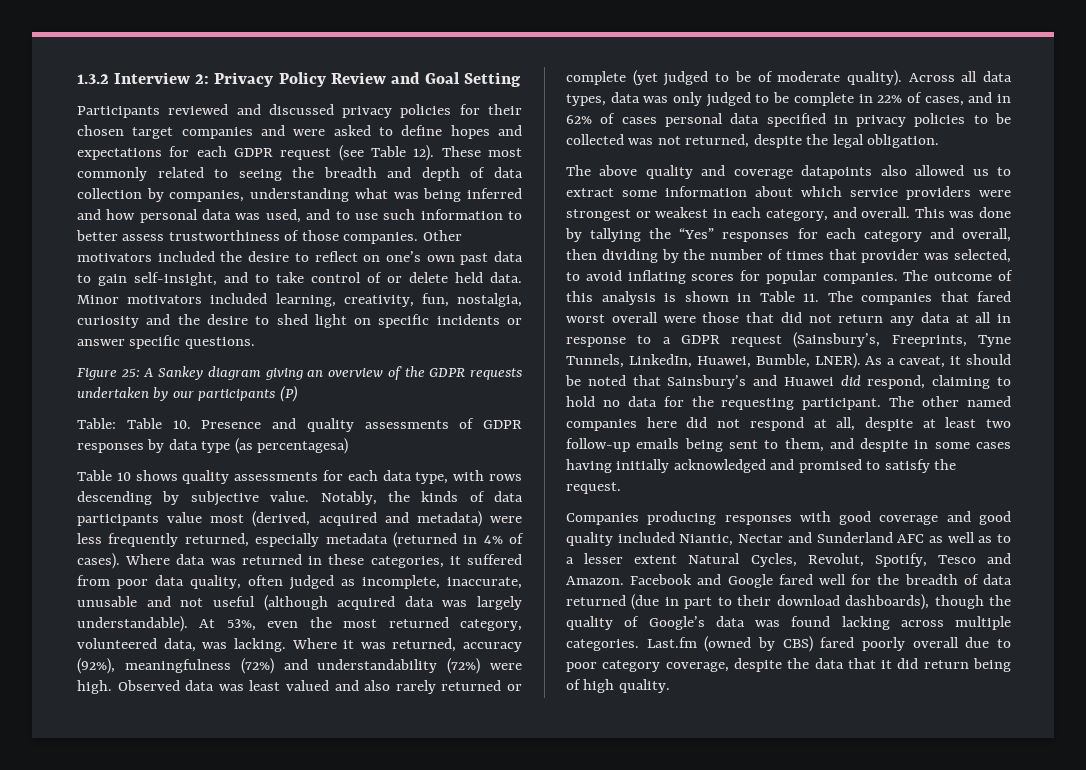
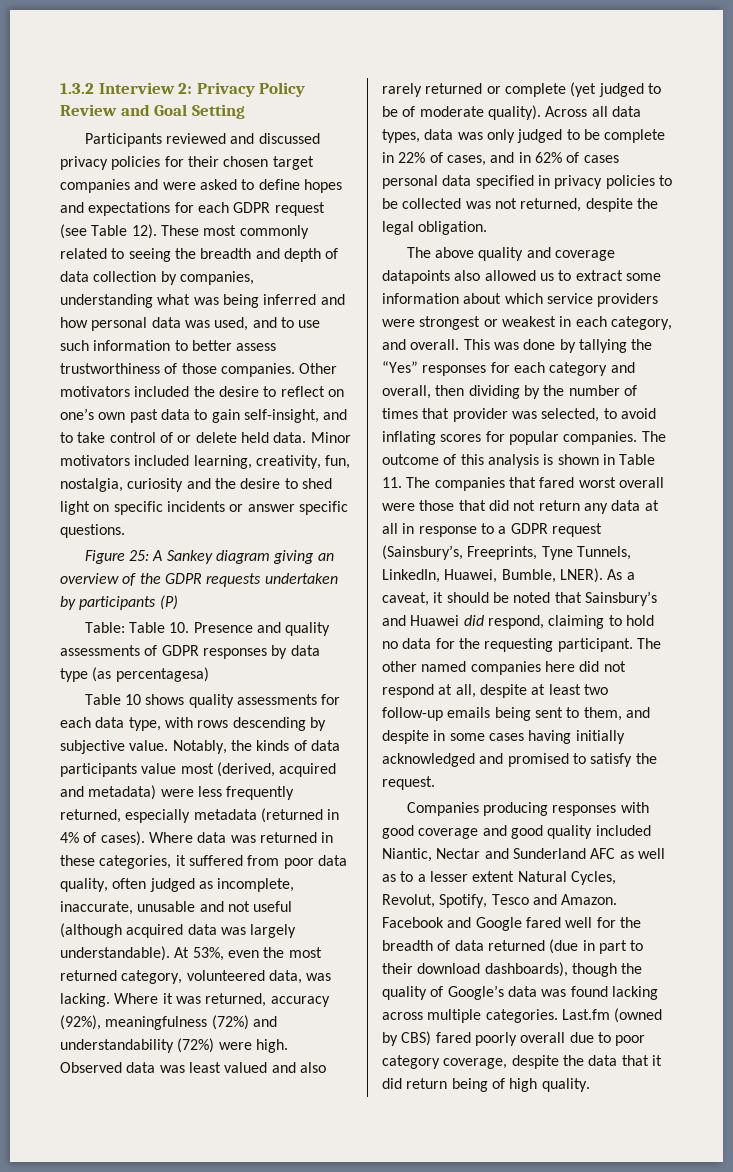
- Figure 25: A Sankey diagram giving an overview of the GDPR requests undertaken by our participants (P)
+ Figure 25: A Sankey diagram giving an overview of the GDPR requests undertaken by participants (P)

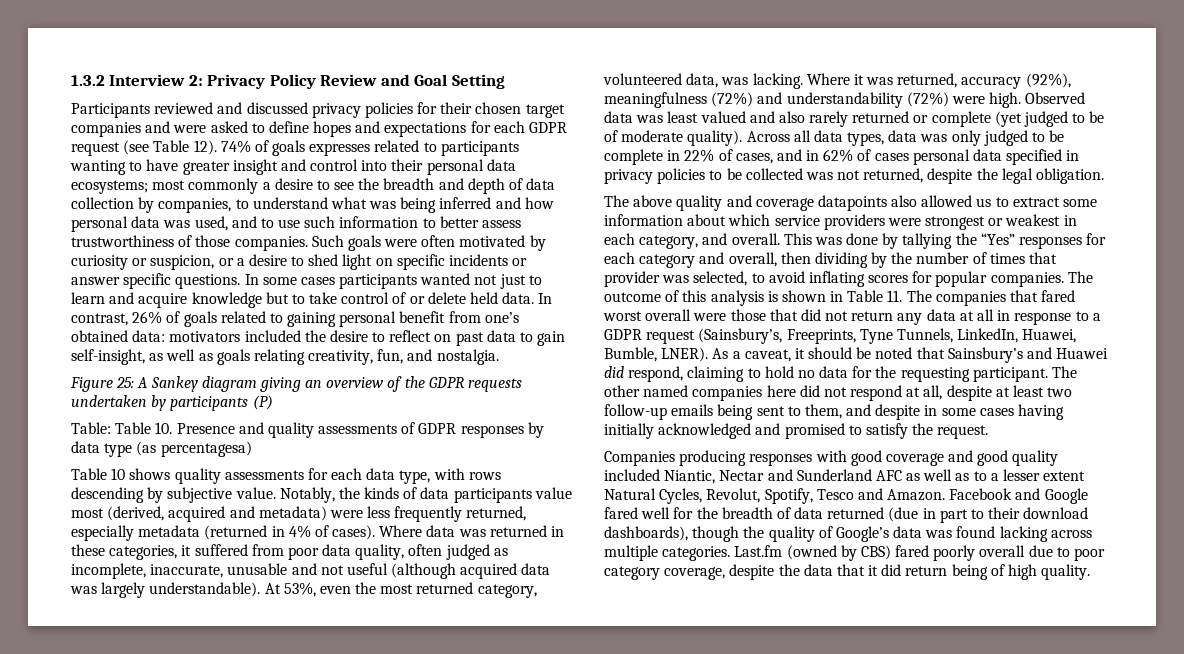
- These most commonly related to seeing the breadth and depth of data collection by companies, understanding what was being inferred and how personal data was used, and to use such information to better assess trustworthiness of those companies.
+ 74% of goals expresses related to participants wanting to have greater insight and control into their personal data ecosystems; most commonly a desire to see the breadth and depth of data collection by companies, to understand what was being inferred and how personal data was used, and to use such information to better assess trustworthiness of those companies.
- Other motivators included the desire to reflect on one’s own past data to gain self-insight, and to take control of or delete held data. Minor motivators included learning, creativity, fun, nostalgia, curiosity and the desire to shed light on specific incidents or answer specific questions.
+ Such goals were often motivated by curiosity or suspicion, or a desire to shed light on specific incidents or answer specific questions. In some cases participants wanted not just to learn and acquire knowledge but to take control of or delete held data. In contrast, 26% of goals related to gaining personal benefit from one’s obtained data: motivators included the desire to reflect on past data to gain self-insight, as well as goals relating creativity, fun, and nostalgia.

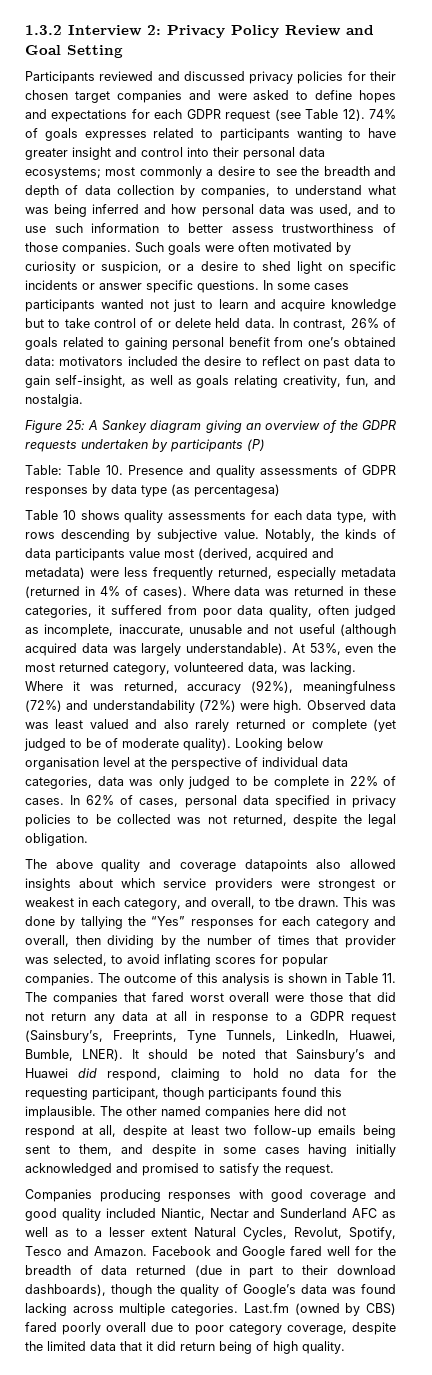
- Across all data types, data was only judged to be complete in 22% of cases, and in 62% of cases personal data specified in privacy policies to be collected was not returned, despite the legal obligation.
+ Looking below organisation level at the perspective of individual data categories, data was only judged to be complete in 22% of cases. In 62% of cases, personal data specified in privacy policies to be collected was not returned, despite the legal obligation.
- The above quality and coverage datapoints also allowed us to extract some information about which service providers were strongest or weakest in each category, and overall.
+ The above quality and coverage datapoints also allowed insights about which service providers were strongest or weakest in each category, and overall, to tbe drawn.
- As a caveat, it should be noted that Sainsbury’s and Huawei did respond, claiming to hold no data for the requesting participant.
+ It should be noted that Sainsbury’s and Huawei did respond, claiming to hold no data for the requesting participant, though participants found this implausible.
- Last.fm (owned by CBS) fared poorly overall due to poor category coverage, despite the data that it did return being of high quality.
+ Last.fm (owned by CBS) fared poorly overall due to poor category coverage, despite the limited data that it did return being of high quality.

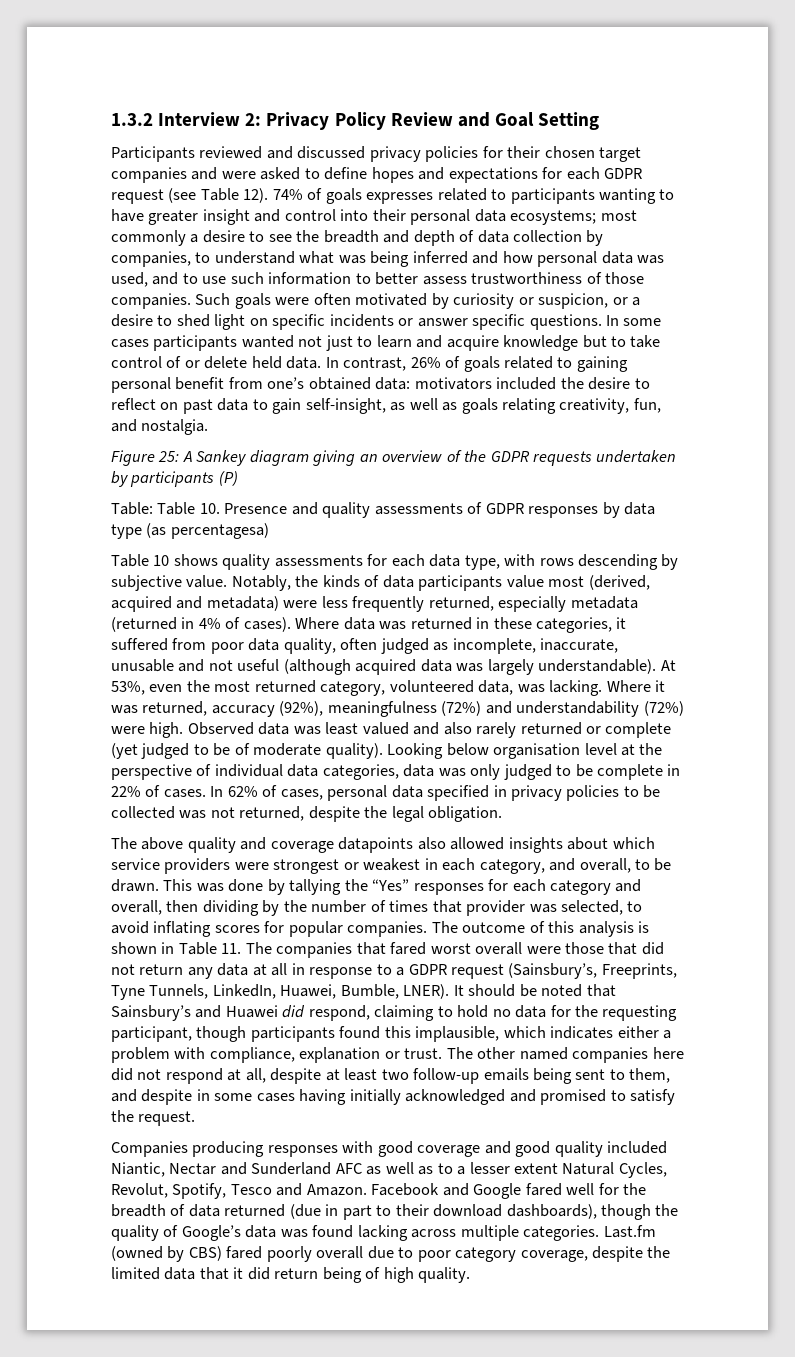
- The above quality and coverage datapoints also allowed insights about which service providers were strongest or weakest in each category, and overall, to tbe drawn.
+ The above quality and coverage datapoints also allowed insights about which service providers were strongest or weakest in each category, and overall, to be drawn.
- It should be noted that Sainsbury’s and Huawei did respond, claiming to hold no data for the requesting participant, though participants found this implausible.
+ It should be noted that Sainsbury’s and Huawei did respond, claiming to hold no data for the requesting participant, though participants found this implausible, which indicates either a problem with compliance, explanation or trust.

